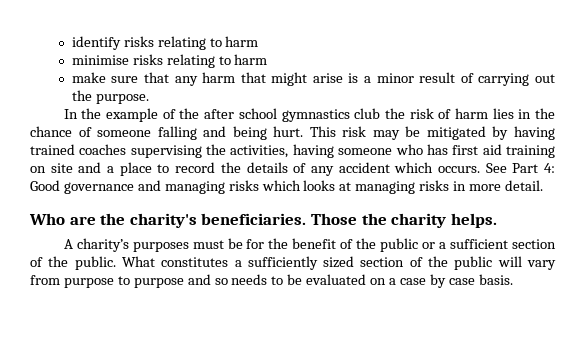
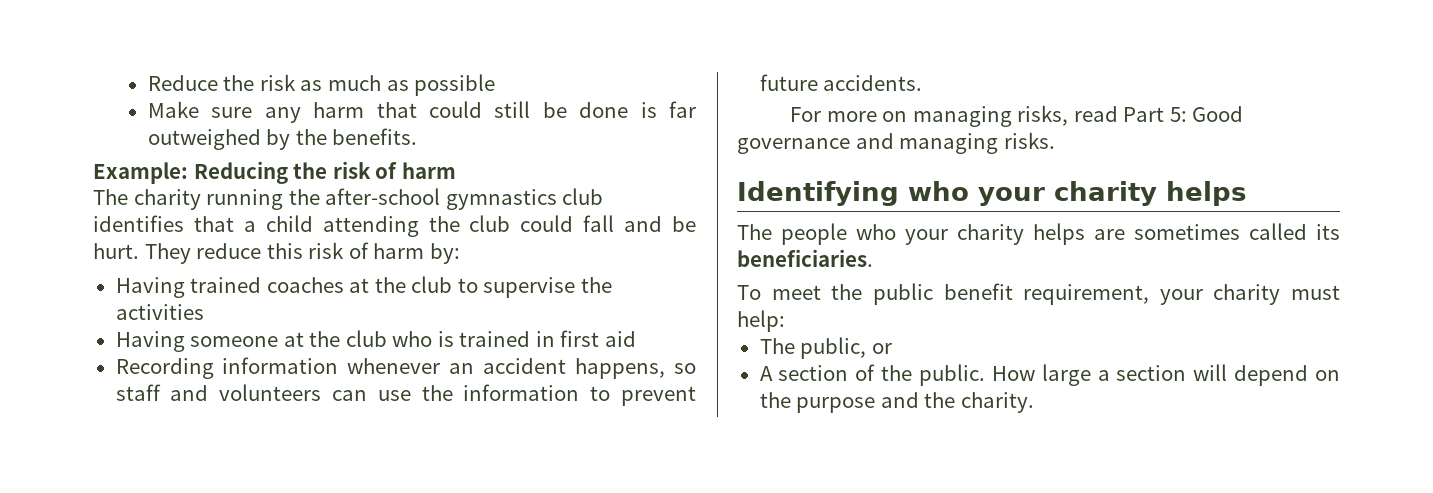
- identify risks relating to harm
- minimise risks relating to harm
- make sure that any harm that might arise is a minor result of carrying out the purpose.
- In the example of the after school gymnastics club the risk of harm lies in the chance of someone falling and being hurt. This risk may be mitigated by having trained coaches supervising the activities, having someone who has first aid training on site and a place to record the details of any accident which occurs. See Part 4: Good governance and managing risks which looks at managing risks in more detail.
- Who are the charity's beneficiaries. Those the charity helps.
- A charity’s purposes must be for the benefit of the public or a sufficient section of the public. What constitutes a sufficiently sized section of the public will vary from purpose to purpose and so needs to be evaluated on a case by case basis.
+ Reduce the risk as much as possible
+ Make sure any harm that could still be done is far outweighed by the benefits.
+ Example: Reducing the risk of harm
+ The charity running the after-school gymnastics club identifies that a child attending the club could fall and be hurt. They reduce this risk of harm by:
+ Having trained coaches at the club to supervise the activities
+ Having someone at the club who is trained in first aid
+ Recording information whenever an accident happens, so staff and volunteers can use the information to prevent future accidents.
+ For more on managing risks, read Part 5: Good governance and managing risks.
+ Identifying who your charity helps
+ The people who your charity helps are sometimes called its beneficiaries.
+ To meet the public benefit requirement, your charity must help:
+ The public, or
+ A section of the public. How large a section will depend on the purpose and the charity.

